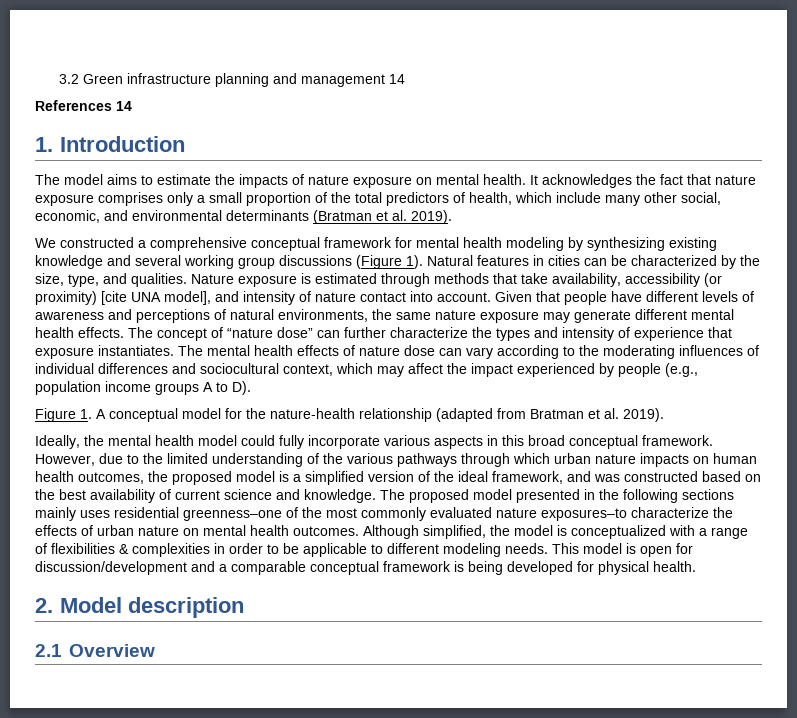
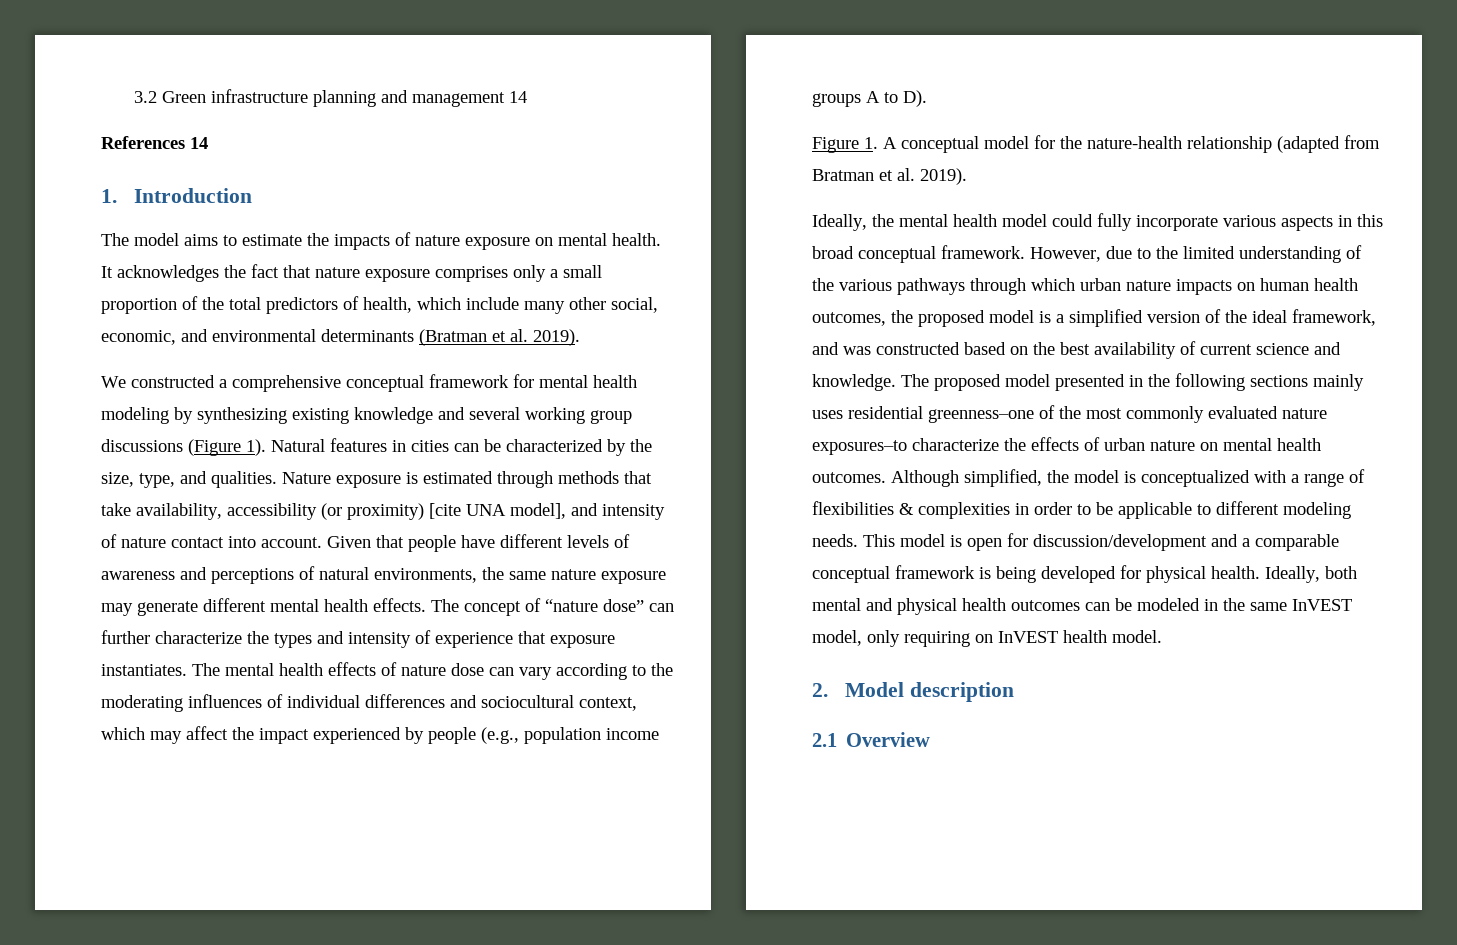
+ Ideally, both mental and physical health outcomes can be modeled in the same InVEST model, only requiring on InVEST health model.

